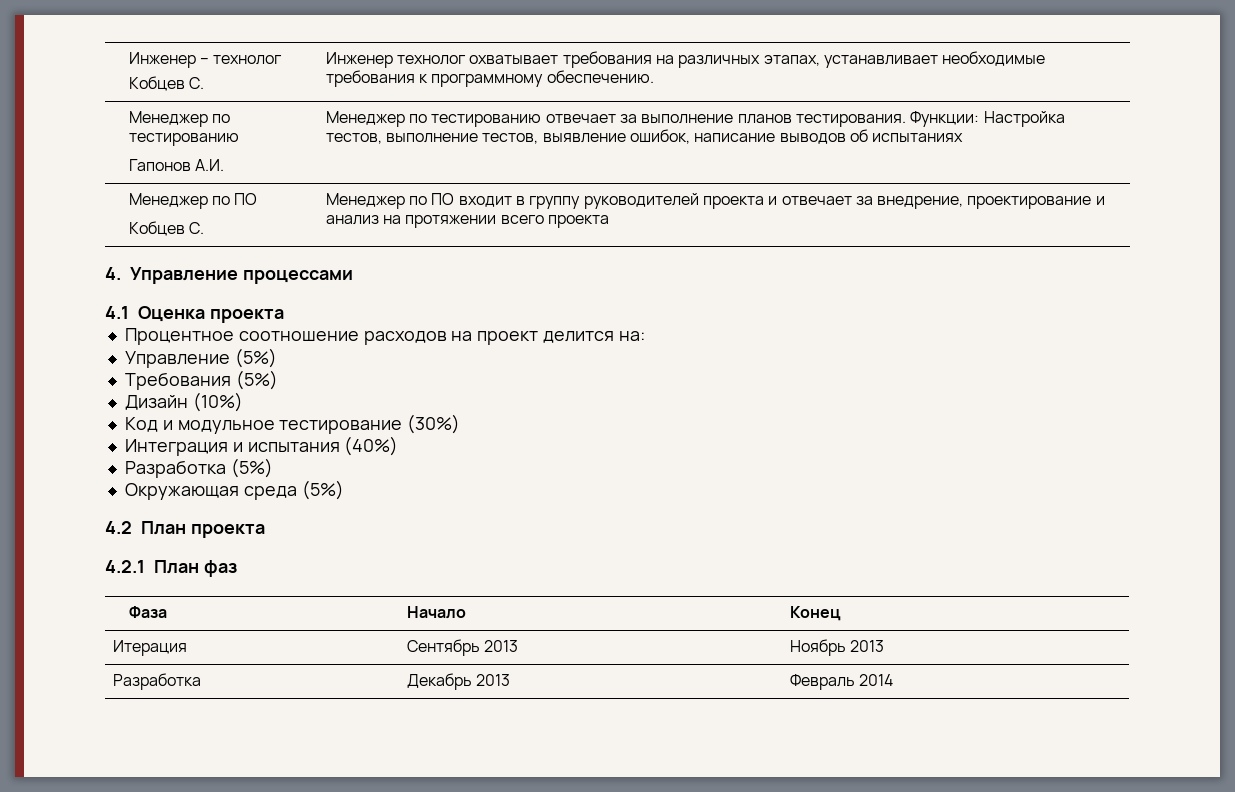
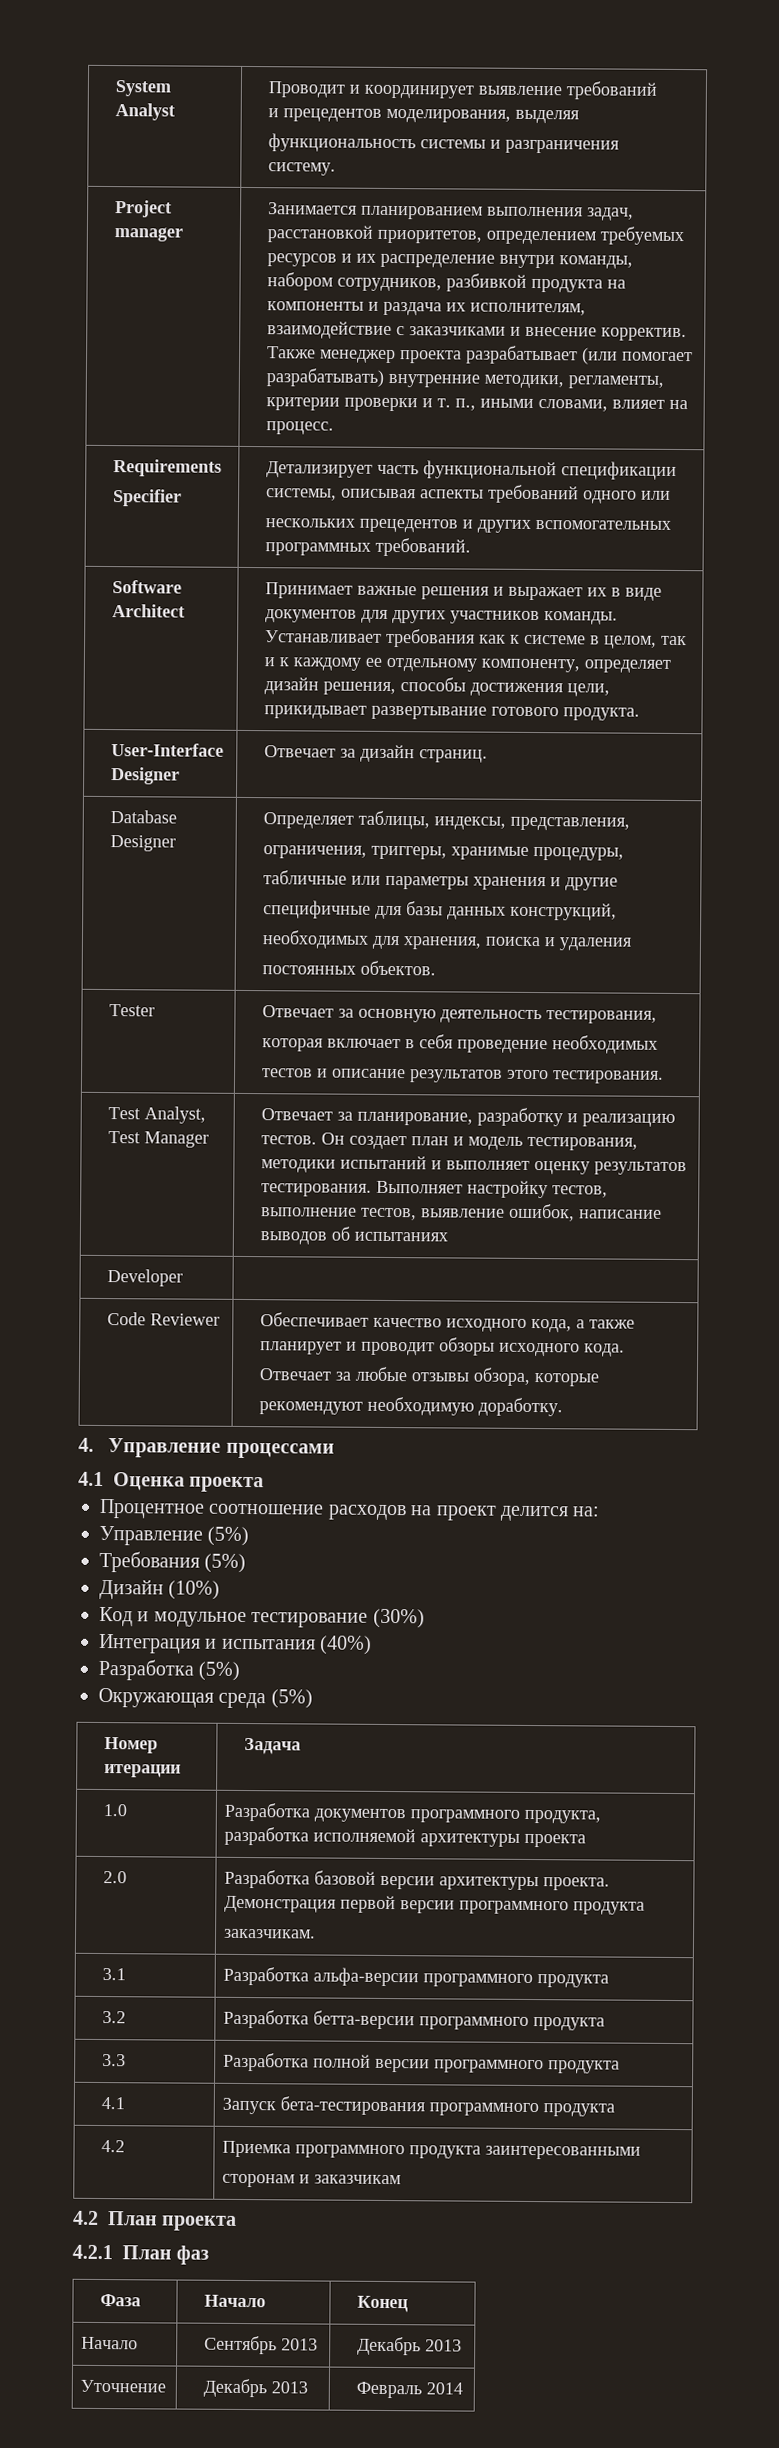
- Инженер – технолог
- Кобцев С. | Инженер технолог охватывает требования на различных этапах, устанавливает необходимые требования к программному обеспечению.
- Менеджер по тестированию
- Гапонов А.И. | Менеджер по тестированию отвечает за выполнение планов тестирования. Функции: Настройка тестов, выполнение тестов, выявление ошибок, написание выводов об испытаниях
- Менеджер по ПО
- Кобцев С. | Менеджер по ПО входит в группу руководителей проекта и отвечает за внедрение, проектирование и анализ на протяжении всего проекта
+ System Analyst | Проводит и координирует выявление требований
+ и прецедентов моделирования, выделяя
+ функциональность системы и разграничения
+ систему.
+ Project manager | Занимается планированием выполнения задач, расстановкой приоритетов, определением требуемых ресурсов и их распределение внутри команды, набором сотрудников, разбивкой продукта на компоненты и раздача их исполнителям, взаимодействие с заказчиками и внесение корректив. Также менеджер проекта разрабатывает (или помогает разрабатывать) внутренние методики, регламенты, критерии проверки и т. п., иными словами, влияет на процесс.
+ Requirements
+ Specifier | Детализирует часть функциональной спецификации системы, описывая аспекты требований одного или
+ нескольких прецедентов и других вспомогательных программных требований.
+ Software Architect | Принимает важные решения и выражает их в виде документов для других участников команды. Устанавливает требования как к системе в целом, так и к каждому ее отдельному компоненту, определяет дизайн решения, способы достижения цели, прикидывает развертывание готового продукта.
+ User-Interface Designer | Отвечает за дизайн страниц.
+ Database Designer | Определяет таблицы, индексы, представления,
+ ограничения, триггеры, хранимые процедуры,
+ табличные или параметры хранения и другие
+ специфичные для базы данных конструкций,
+ необходимых для хранения, поиска и удаления
+ постоянных объектов.
+ Tester | Отвечает за основную деятельность тестирования,
+ которая включает в себя проведение необходимых
+ тестов и описание результатов этого тестирования.
+ Test Analyst, Test Manager | Отвечает за планирование, разработку и реализацию тестов. Он создает план и модель тестирования, методики испытаний и выполняет оценку результатов тестирования. Выполняет настройку тестов, выполнение тестов, выявление ошибок, написание выводов об испытаниях
+ Developer |
+ Code Reviewer | Обеспечивает качество исходного кода, а также планирует и проводит обзоры исходного кода.
+ Отвечает за любые отзывы обзора, которые
+ рекомендуют необходимую доработку.
+ Номер итерации | Задача
+ 1.0 | Разработка документов программного продукта, разработка исполняемой архитектуры проекта
+ 2.0 | Разработка базовой версии архитектуры проекта. Демонстрация первой версии программного продукта
+ заказчикам.
+ 3.1 | Разработка альфа-версии программного продукта
+ 3.2 | Разработка бетта-версии программного продукта
+ 3.3 | Разработка полной версии программного продукта
+ 4.1 | Запуск бета-тестирования программного продукта
+ 4.2 | Приемка программного продукта заинтересованными
+ сторонам и заказчикам
- Итерация | Сентябрь 2013 | Ноябрь 2013
+ Начало | Сентябрь 2013 | Декабрь 2013
- Разработка | Декабрь 2013 | Февраль 2014
+ Уточнение | Декабрь 2013 | Февраль 2014

